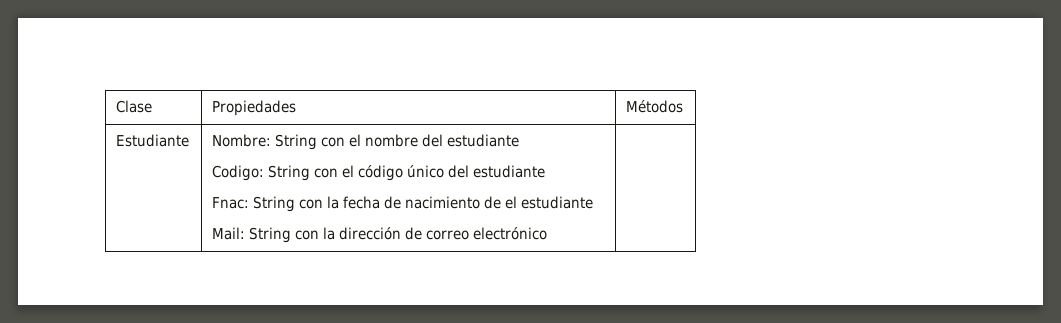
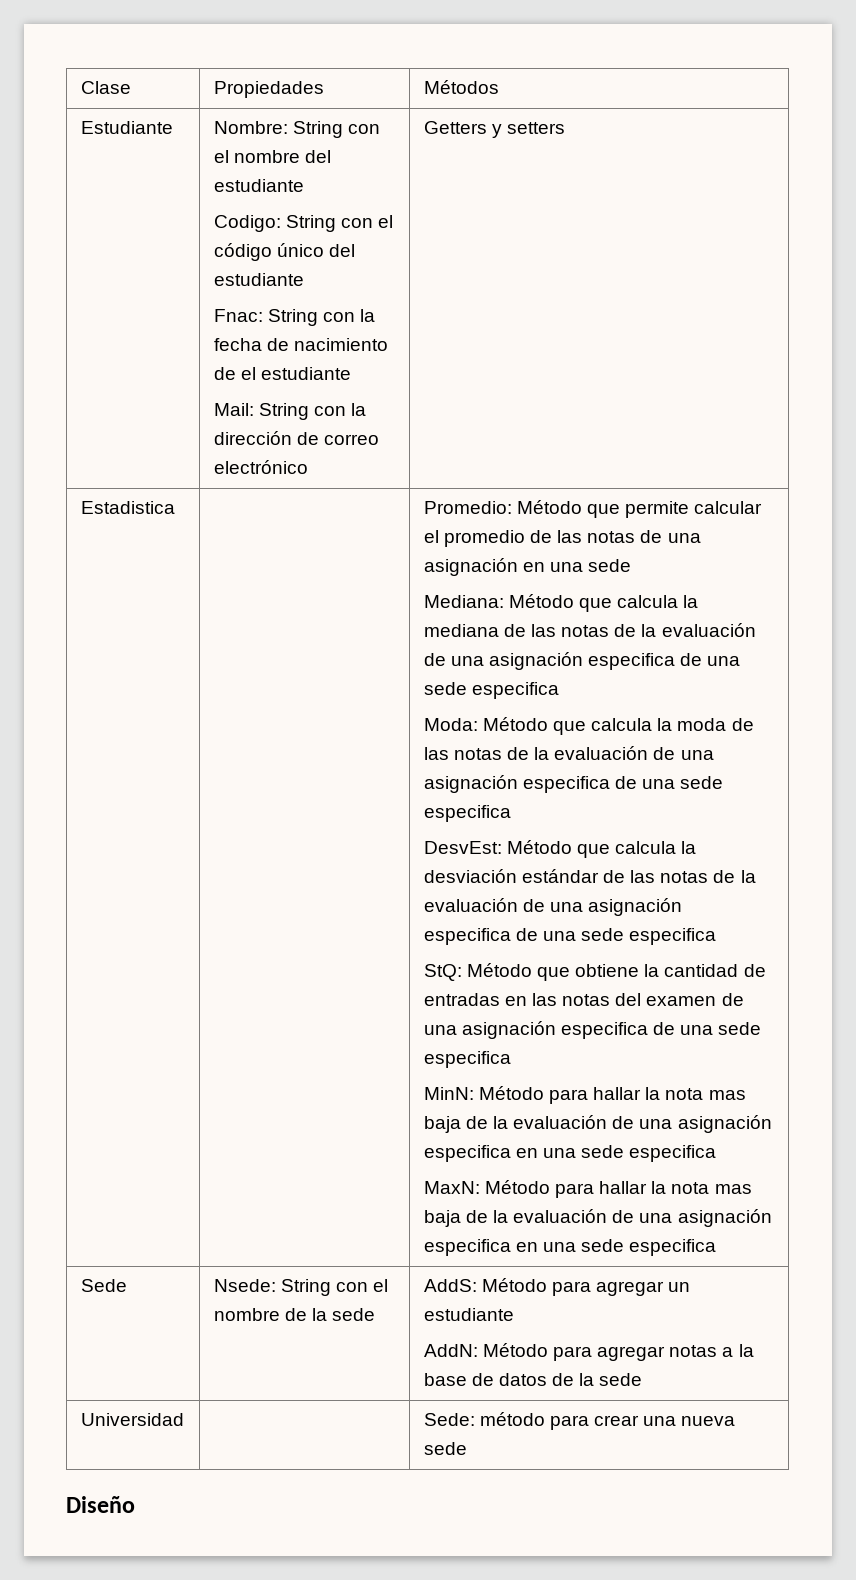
  Estudiante | Nombre: String con el nombre del estudiante
  Codigo: String con el código único del estudiante
  Fnac: String con la fecha de nacimiento de el estudiante
- Mail: String con la dirección de correo electrónico |
+ Mail: String con la dirección de correo electrónico | Getters y setters
+ Estadistica | | Promedio: Método que permite calcular el promedio de las notas de una asignación en una sede
+ Mediana: Método que calcula la mediana de las notas de la evaluación de una asignación especifica de una sede especifica
+ Moda: Método que calcula la moda de las notas de la evaluación de una asignación especifica de una sede especifica
+ DesvEst: Método que calcula la desviación estándar de las notas de la evaluación de una asignación especifica de una sede especifica
+ StQ: Método que obtiene la cantidad de entradas en las notas del examen de una asignación especifica de una sede especifica
+ MinN: Método para hallar la nota mas baja de la evaluación de una asignación especifica en una sede especifica
+ MaxN: Método para hallar la nota mas baja de la evaluación de una asignación especifica en una sede especifica
+ Sede | Nsede: String con el nombre de la sede | AddS: Método para agregar un estudiante
+ AddN: Método para agregar notas a la base de datos de la sede
+ Universidad | | Sede: método para crear una nueva sede
+ Diseño

